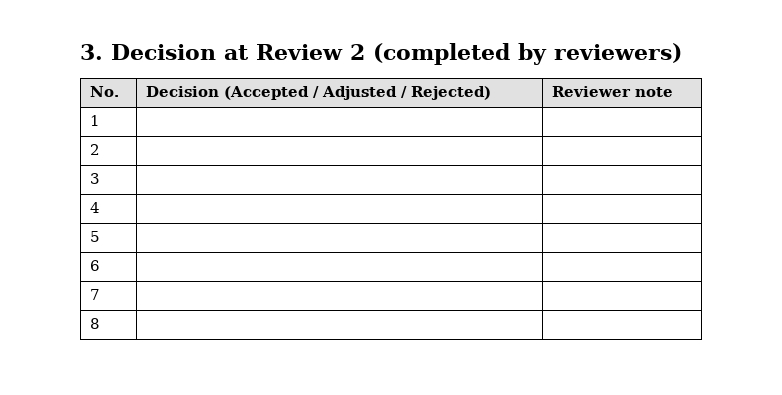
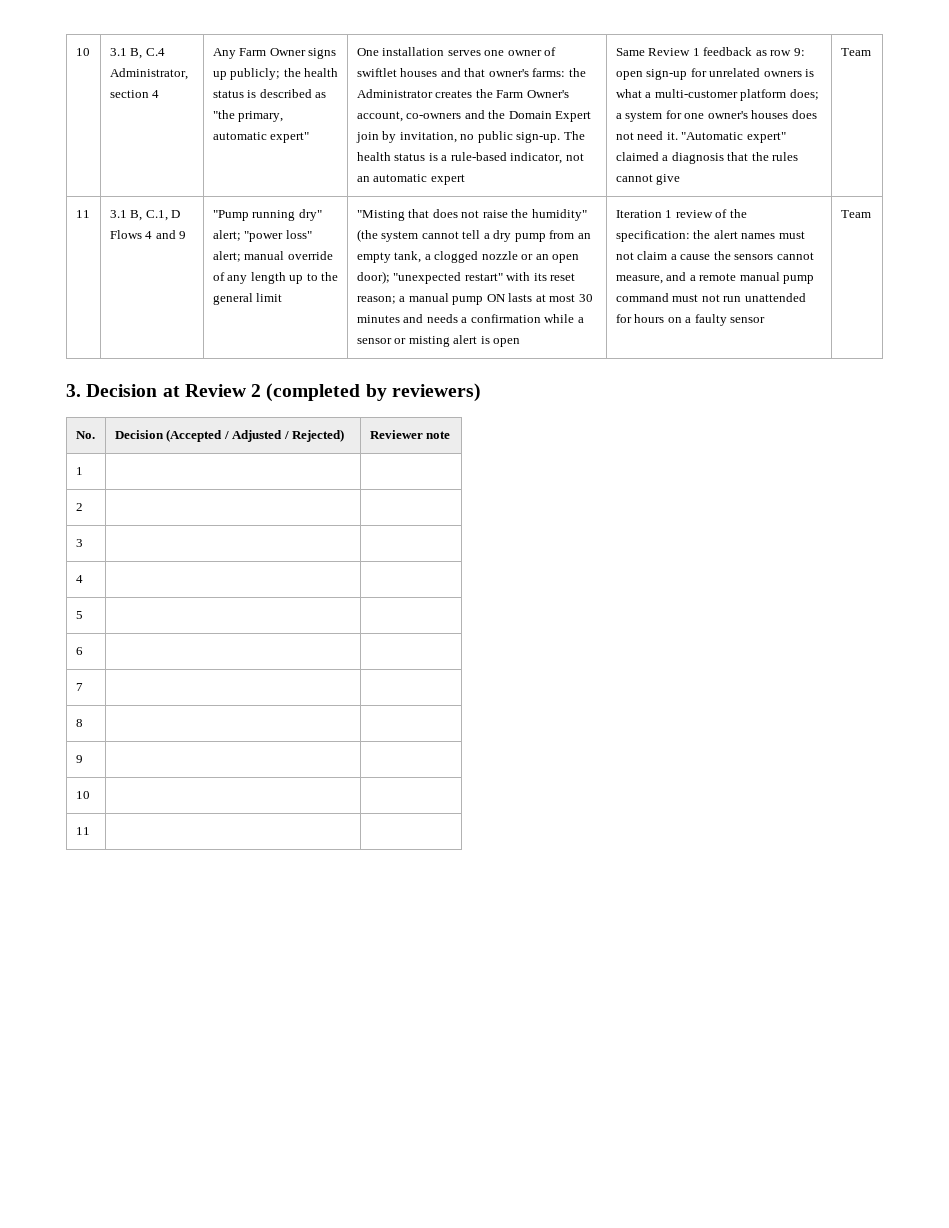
+ 10 | 3.1 B, C.4 Administrator, section 4 | Any Farm Owner signs up publicly; the health status is described as "the primary, automatic expert" | One installation serves one owner of swiftlet houses and that owner's farms: the Administrator creates the Farm Owner's account, co-owners and the Domain Expert join by invitation, no public sign-up. The health status is a rule-based indicator, not an automatic expert | Same Review 1 feedback as row 9: open sign-up for unrelated owners is what a multi-customer platform does; a system for one owner's houses does not need it. "Automatic expert" claimed a diagnosis that the rules cannot give | Team
+ 11 | 3.1 B, C.1, D Flows 4 and 9 | "Pump running dry" alert; "power loss" alert; manual override of any length up to the general limit | "Misting that does not raise the humidity" (the system cannot tell a dry pump from an empty tank, a clogged nozzle or an open door); "unexpected restart" with its reset reason; a manual pump ON lasts at most 30 minutes and needs a confirmation while a sensor or misting alert is open | Iteration 1 review of the specification: the alert names must not claim a cause the sensors cannot measure, and a remote manual pump command must not run unattended for hours on a faulty sensor | Team
+ 9 | |
+ 10 | |
+ 11 | |

